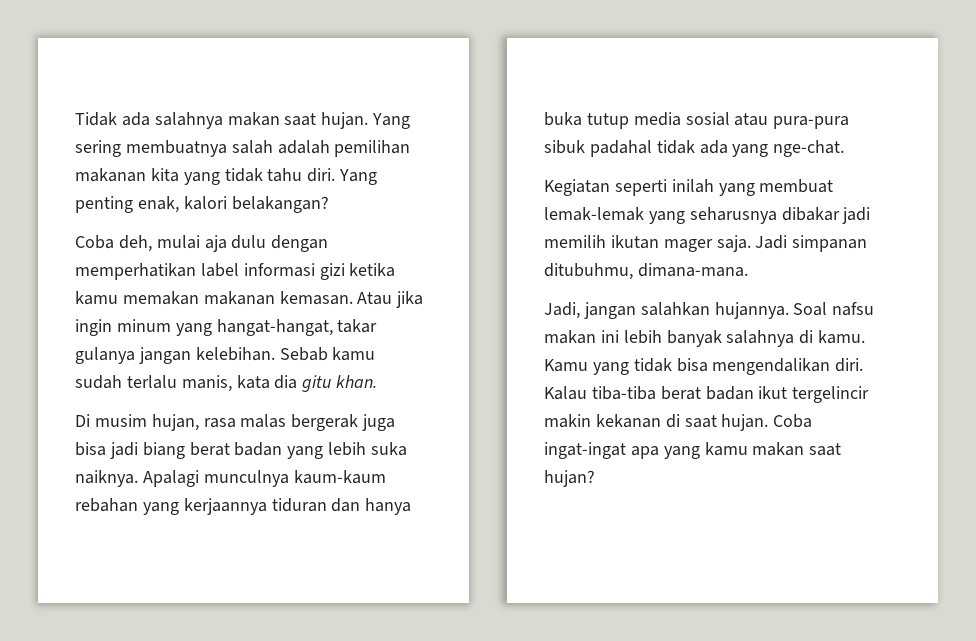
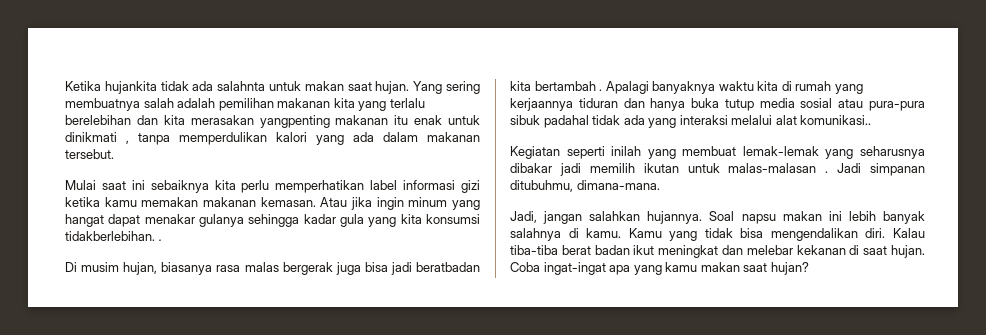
- Tidak ada salahnya makan saat hujan.
+ Ketika hujankita tidak ada salahnta untuk makan saat hujan.
- Yang sering membuatnya salah adalah pemilihan makanan kita yang tidak tahu diri. Yang penting enak, kalori belakangan?
- Coba deh, mulai aja dulu dengan memperhatikan label informasi gizi ketika kamu memakan makanan kemasan.
+ Yang sering membuatnya salah adalah pemilihan makanan kita yang terlalu berelebihan dan kita merasakan yangpenting makanan itu enak untuk dinikmati , tanpa memperdulikan kalori yang ada dalam makanan tersebut.
+ Mulai saat ini sebaiknya kita perlu memperhatikan label informasi gizi ketika kamu memakan makanan kemasan.
- Atau jika ingin minum yang hangat-hangat, takar gulanya jangan kelebihan. Sebab kamu sudah terlalu manis, kata dia gitu khan.
+ Atau jika ingin minum yang hangat dapat menakar gulanya sehingga kadar gula yang kita konsumsi tidakberlebihan. .
- Di musim hujan, rasa malas bergerak juga bisa jadi biang berat badan yang lebih suka naiknya. Apalagi munculnya kaum-kaum rebahan yang kerjaannya tiduran dan hanya buka tutup media sosial atau pura-pura sibuk padahal tidak ada yang nge-chat.
+ Di musim hujan, biasanya rasa malas bergerak juga bisa jadi beratbadan kita bertambah . Apalagi banyaknya waktu kita di rumah yang kerjaannya tiduran dan hanya buka tutup media sosial atau pura-pura sibuk padahal tidak ada yang interaksi melalui alat komunikasi..
- Kegiatan seperti inilah yang membuat lemak-lemak yang seharusnya dibakar jadi memilih ikutan mager saja.
+ Kegiatan seperti inilah yang membuat lemak-lemak yang seharusnya dibakar jadi memilih ikutan untuk malas-malasan .
- Soal nafsu makan ini lebih banyak salahnya di kamu.
+ Soal napsu makan ini lebih banyak salahnya di kamu.
- Kalau tiba-tiba berat badan ikut tergelincir makin kekanan di saat hujan.
+ Kalau tiba-tiba berat badan ikut meningkat dan melebar kekanan di saat hujan.

